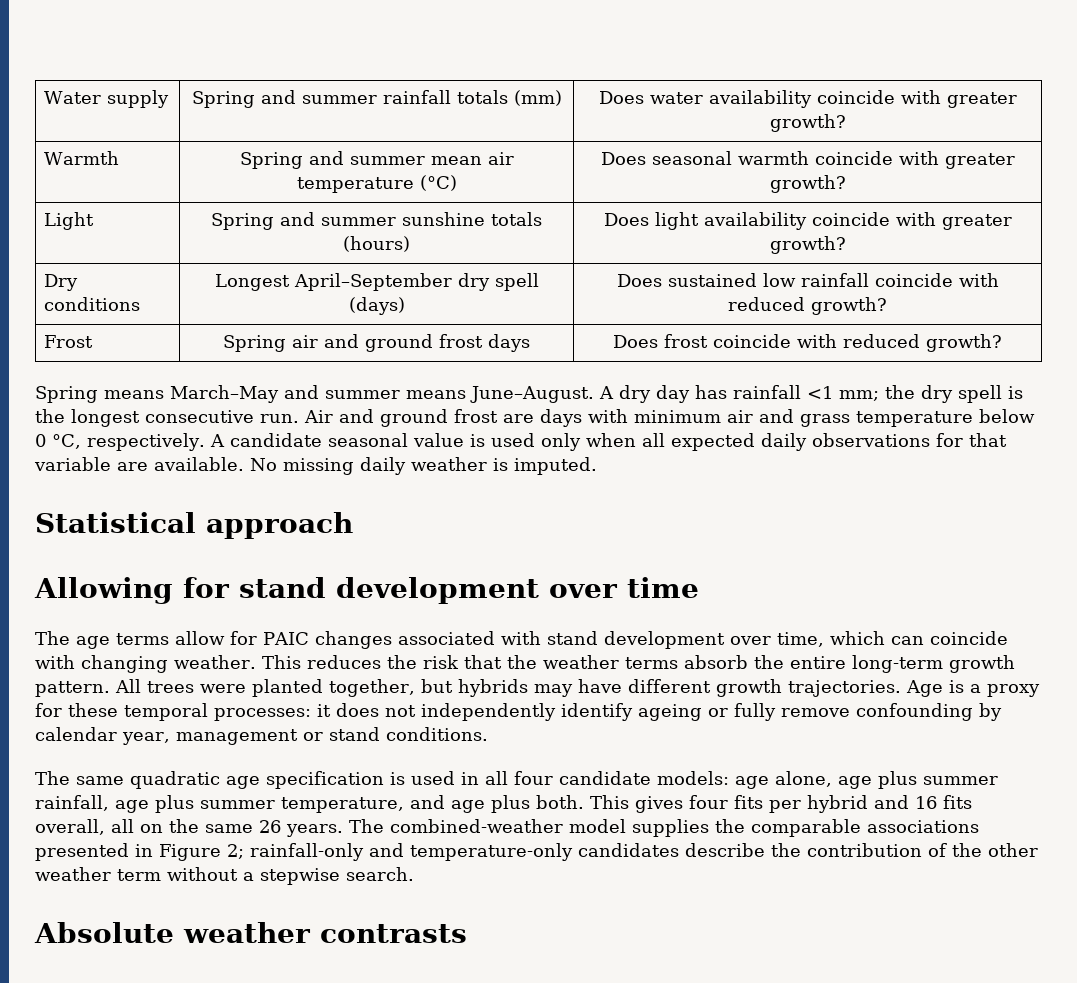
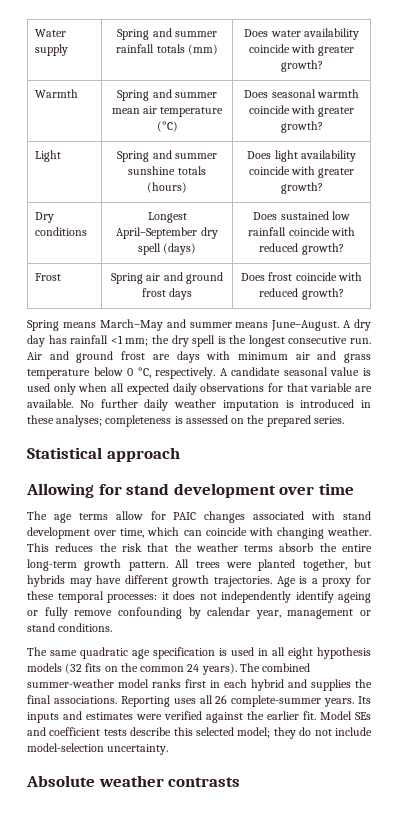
- No missing daily weather is imputed.
+ No further daily weather imputation is introduced in these analyses; completeness is assessed on the prepared series.
- The same quadratic age specification is used in all four candidate models: age alone, age plus summer rainfall, age plus summer temperature, and age plus both. This gives four fits per hybrid and 16 fits overall, all on the same 26 years. The combined-weather model supplies the comparable associations presented in Figure 2; rainfall-only and temperature-only candidates describe the contribution of the other weather term without a stepwise search.
+ The same quadratic age specification is used in all eight hypothesis models (32 fits on the common 24 years). The combined summer-weather model ranks first in each hybrid and supplies the final associations. Reporting uses all 26 complete-summer years. Its inputs and estimates were verified against the earlier fit. Model SEs and coefficient tests describe this selected model; they do not include model-selection uncertainty.

